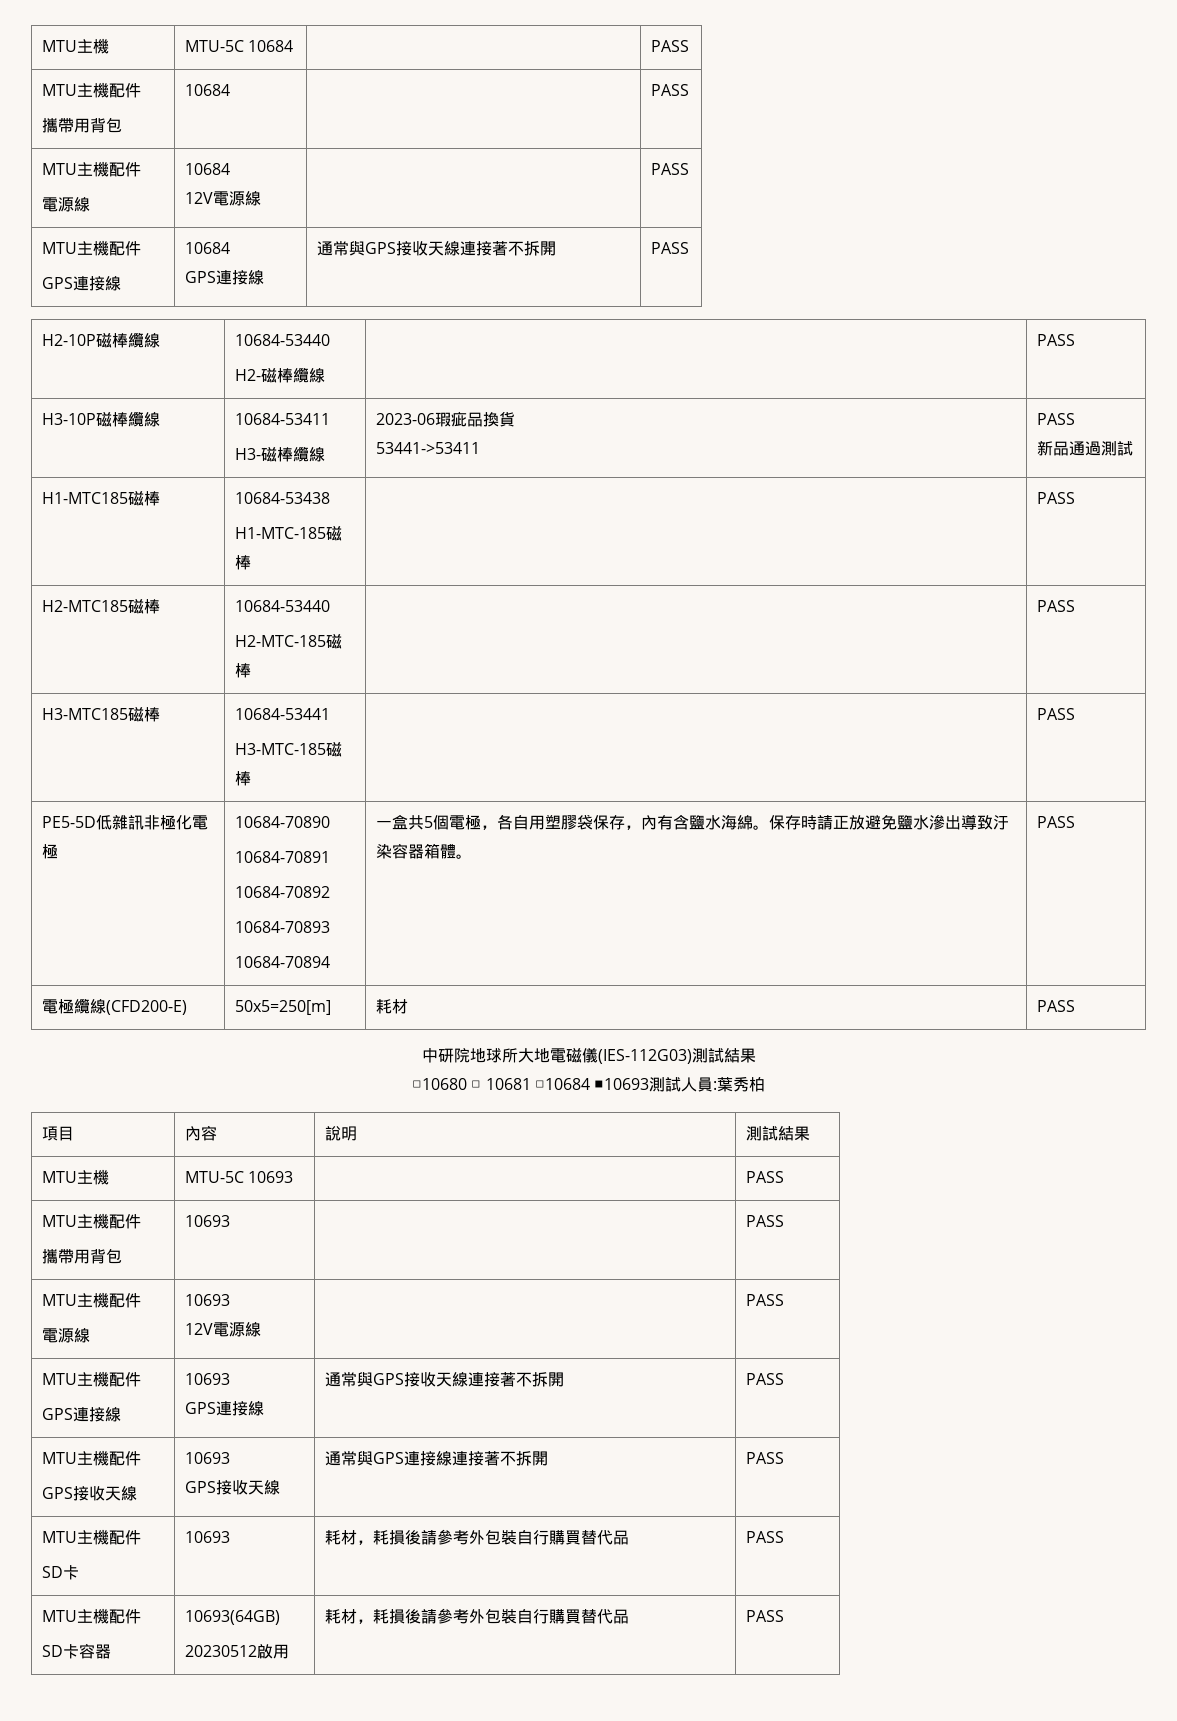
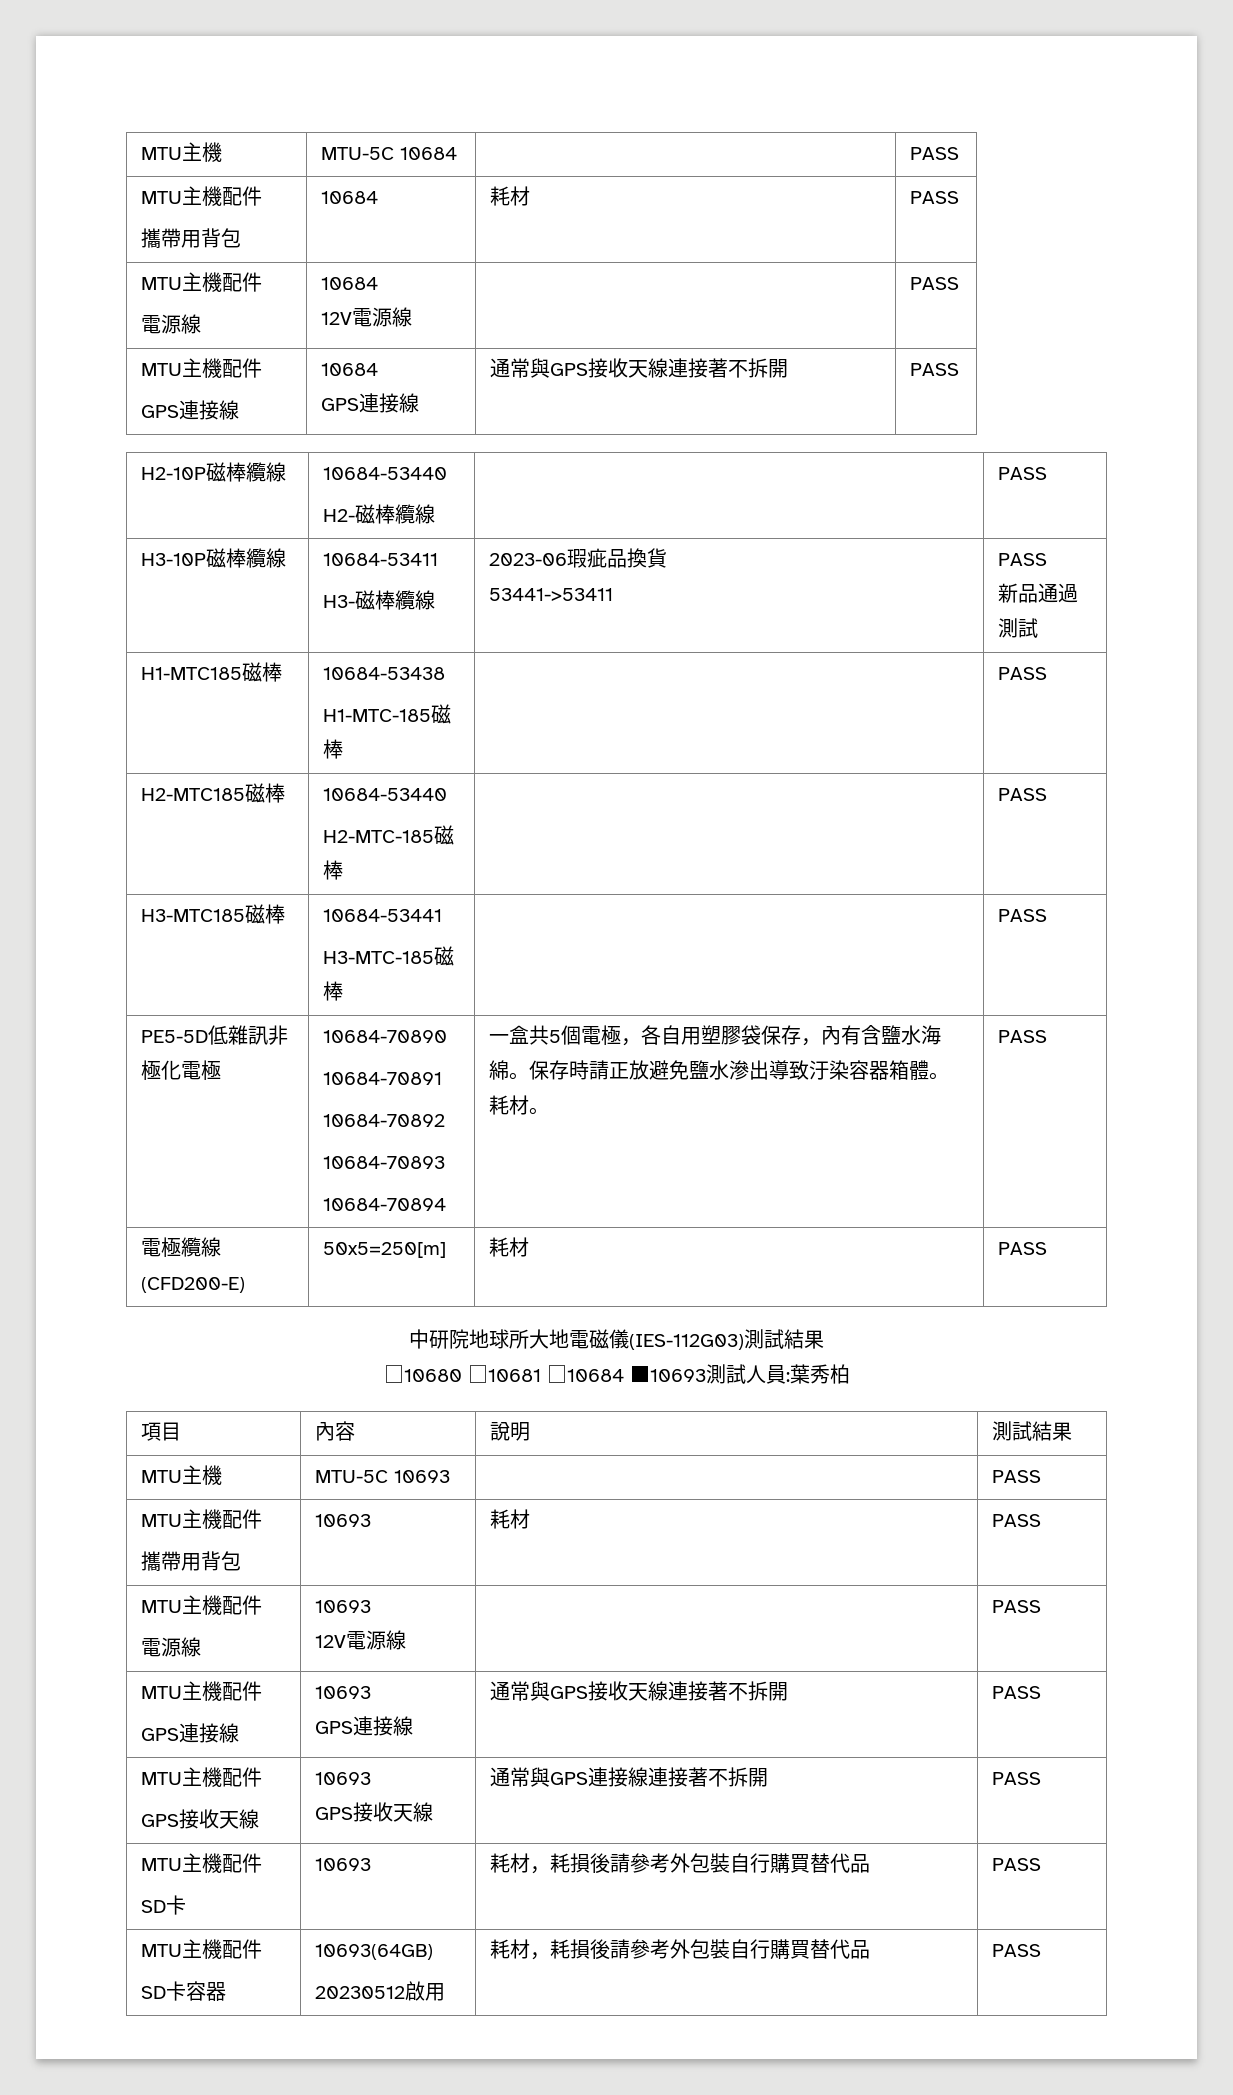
  MTU主機 | MTU-5C 10684 | | PASS
  MTU主機配件
- 攜帶用背包 | 10684 | | PASS
+ 攜帶用背包 | 10684 | 耗材 | PASS
  PE5-5D低雜訊非極化電極 | 10684-70890
  10684-70891
  10684-70892
  10684-70893
- 10684-70894 | 一盒共5個電極，各自用塑膠袋保存，內有含鹽水海綿。保存時請正放避免鹽水滲出導致汙染容器箱體。 | PASS
+ 10684-70894 | 一盒共5個電極，各自用塑膠袋保存，內有含鹽水海綿。保存時請正放避免鹽水滲出導致汙染容器箱體。耗材。 | PASS
- □10680 □ 10681 □10684 ■10693測試人員:葉秀柏
+ □10680 □10681 □10684 ■10693測試人員:葉秀柏
  MTU主機 | MTU-5C 10693 | | PASS
  MTU主機配件
- 攜帶用背包 | 10693 | | PASS
+ 攜帶用背包 | 10693 | 耗材 | PASS

